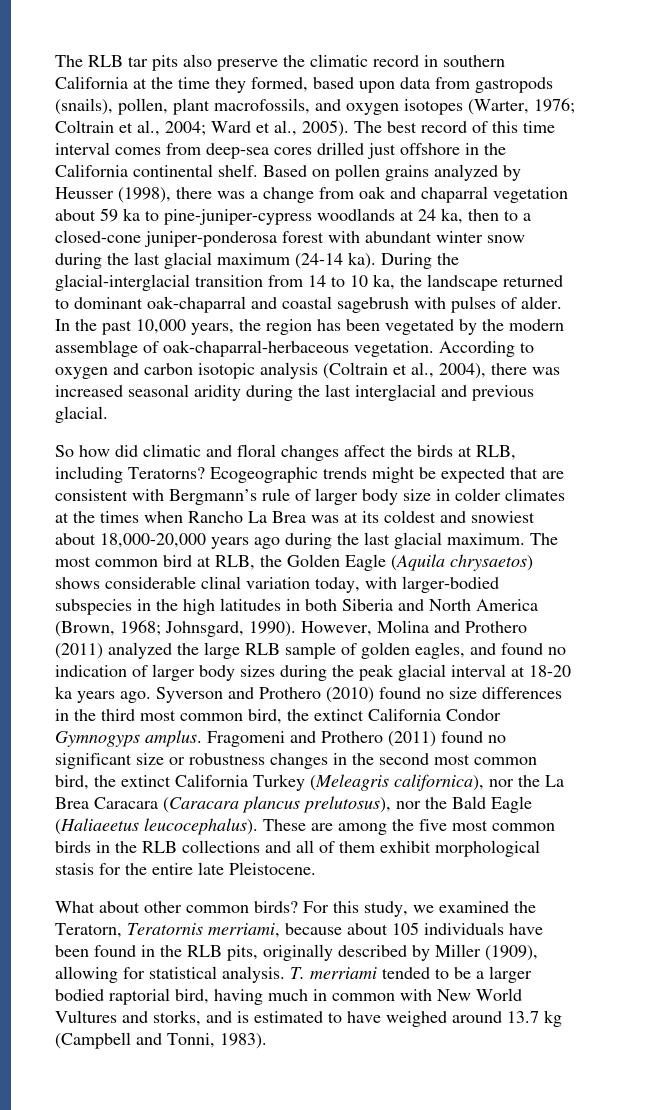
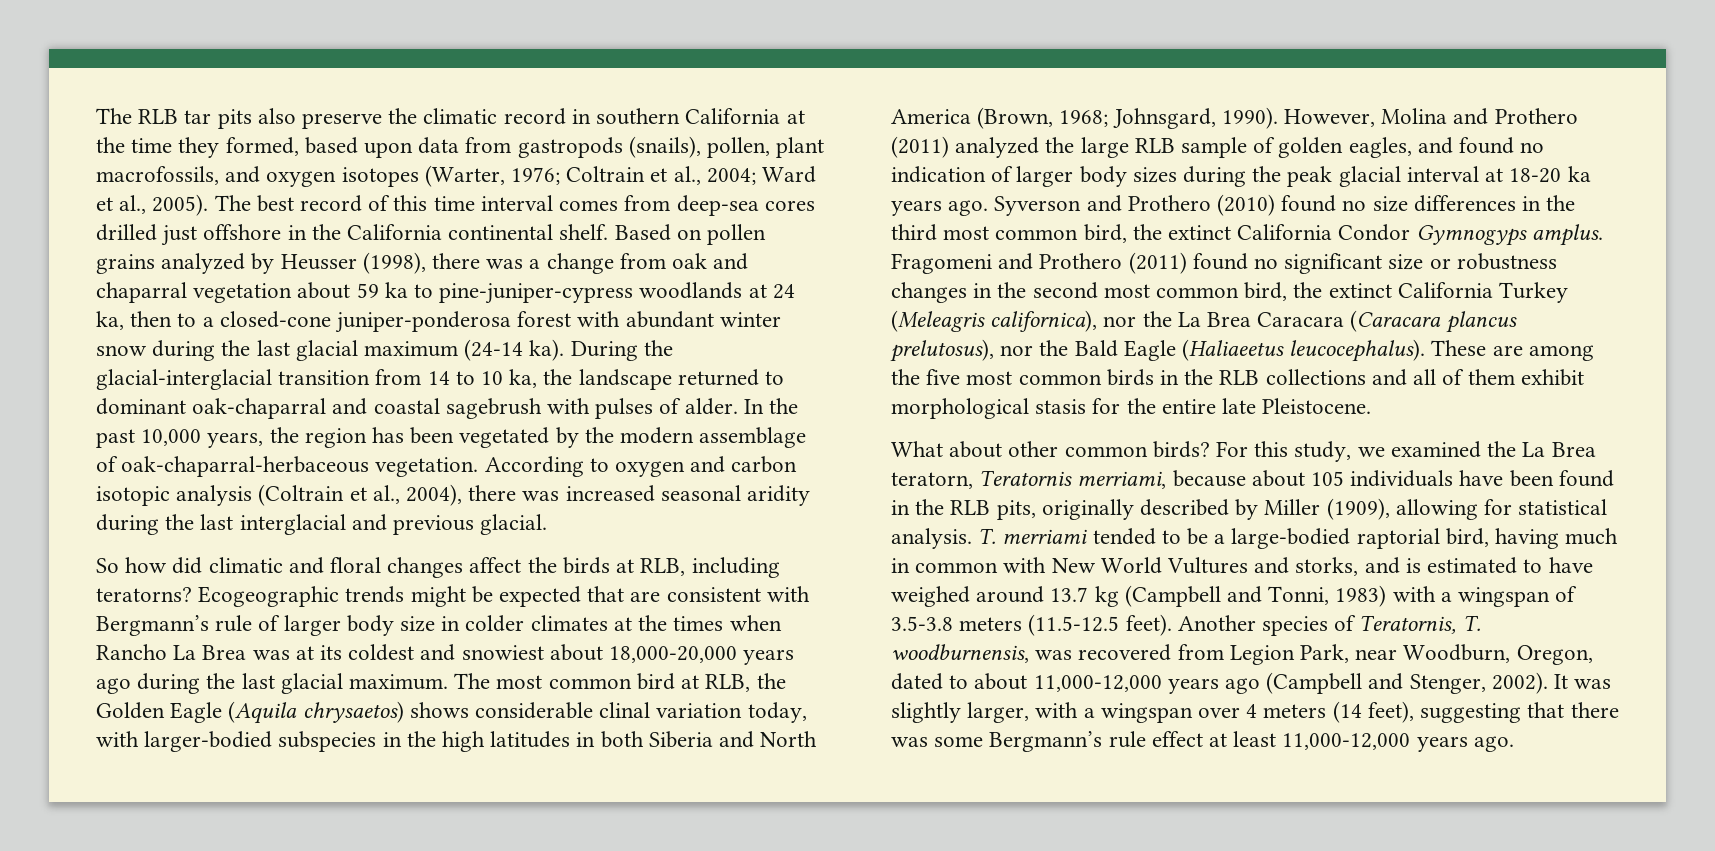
- So how did climatic and floral changes affect the birds at RLB, including Teratorns?
+ So how did climatic and floral changes affect the birds at RLB, including teratorns?
- For this study, we examined the Teratorn, Teratornis merriami, because about 105 individuals have been found in the RLB pits, originally described by Miller (1909), allowing for statistical analysis.
+ For this study, we examined the La Brea teratorn, Teratornis merriami, because about 105 individuals have been found in the RLB pits, originally described by Miller (1909), allowing for statistical analysis.
- T. merriami tended to be a larger bodied raptorial bird, having much in common with New World Vultures and storks, and is estimated to have weighed around 13.7 kg (Campbell and Tonni, 1983).
+ T. merriami tended to be a large-bodied raptorial bird, having much in common with New World Vultures and storks, and is estimated to have weighed around 13.7 kg (Campbell and Tonni, 1983) with a wingspan of 3.5-3.8 meters (11.5-12.5 feet). Another species of Teratornis, T. woodburnensis, was recovered from Legion Park, near Woodburn, Oregon, dated to about 11,000-12,000 years ago (Campbell and Stenger, 2002). It was slightly larger, with a wingspan over 4 meters (14 feet), suggesting that there was some Bergmann’s rule effect at least 11,000-12,000 years ago.

